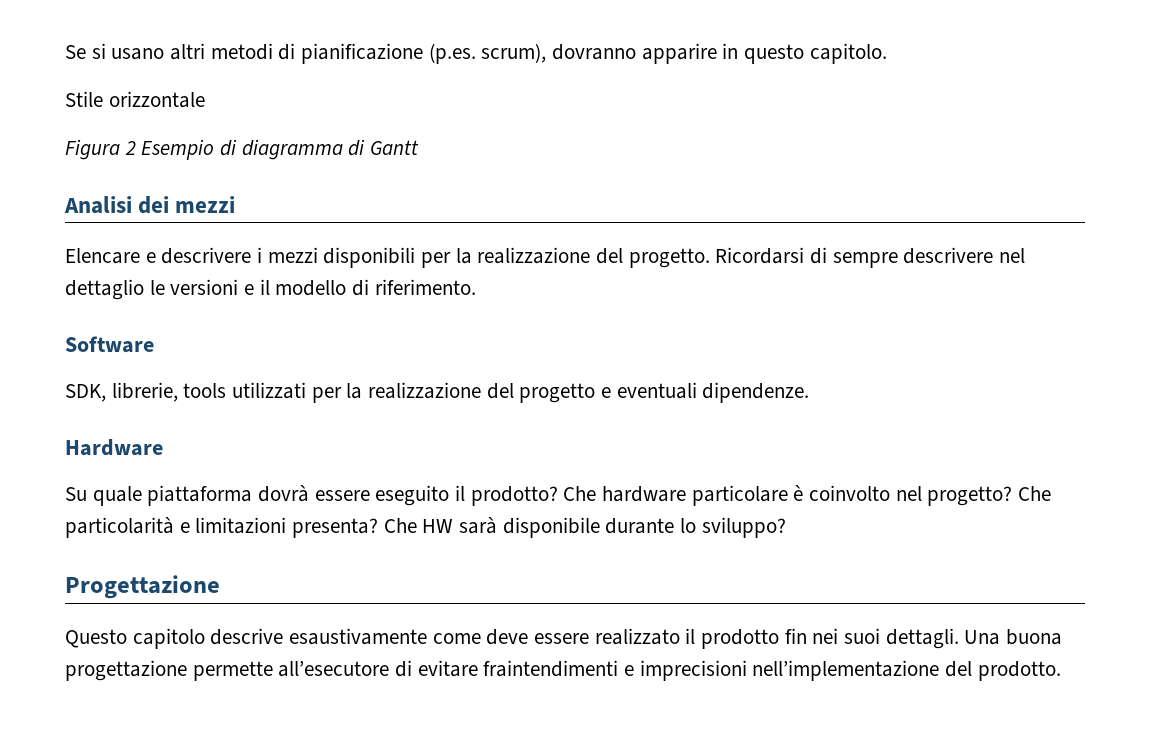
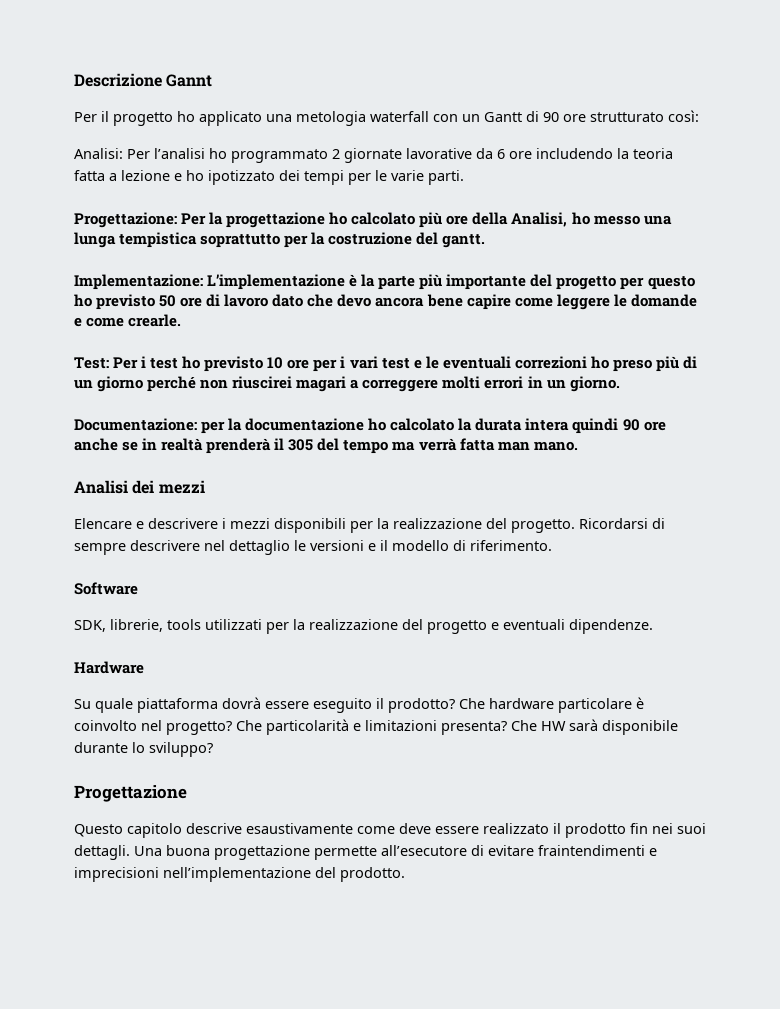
- Se si usano altri metodi di pianificazione (p.es. scrum), dovranno apparire in questo capitolo.
- Stile orizzontale
- Figura 2 Esempio di diagramma di Gantt
+ Descrizione Gannt
+ Per il progetto ho applicato una metologia waterfall con un Gantt di 90 ore strutturato così:
+ Analisi: Per l’analisi ho programmato 2 giornate lavorative da 6 ore includendo la teoria fatta a lezione e ho ipotizzato dei tempi per le varie parti.
+ Progettazione: Per la progettazione ho calcolato più ore della Analisi, ho messo una lunga tempistica soprattutto per la costruzione del gantt.
+ Implementazione: L’implementazione è la parte più importante del progetto per questo ho previsto 50 ore di lavoro dato che devo ancora bene capire come leggere le domande e come crearle.
+ Test: Per i test ho previsto 10 ore per i vari test e le eventuali correzioni ho preso più di un giorno perché non riuscirei magari a correggere molti errori in un giorno.
+ Documentazione: per la documentazione ho calcolato la durata intera quindi 90 ore anche se in realtà prenderà il 305 del tempo ma verrà fatta man mano.

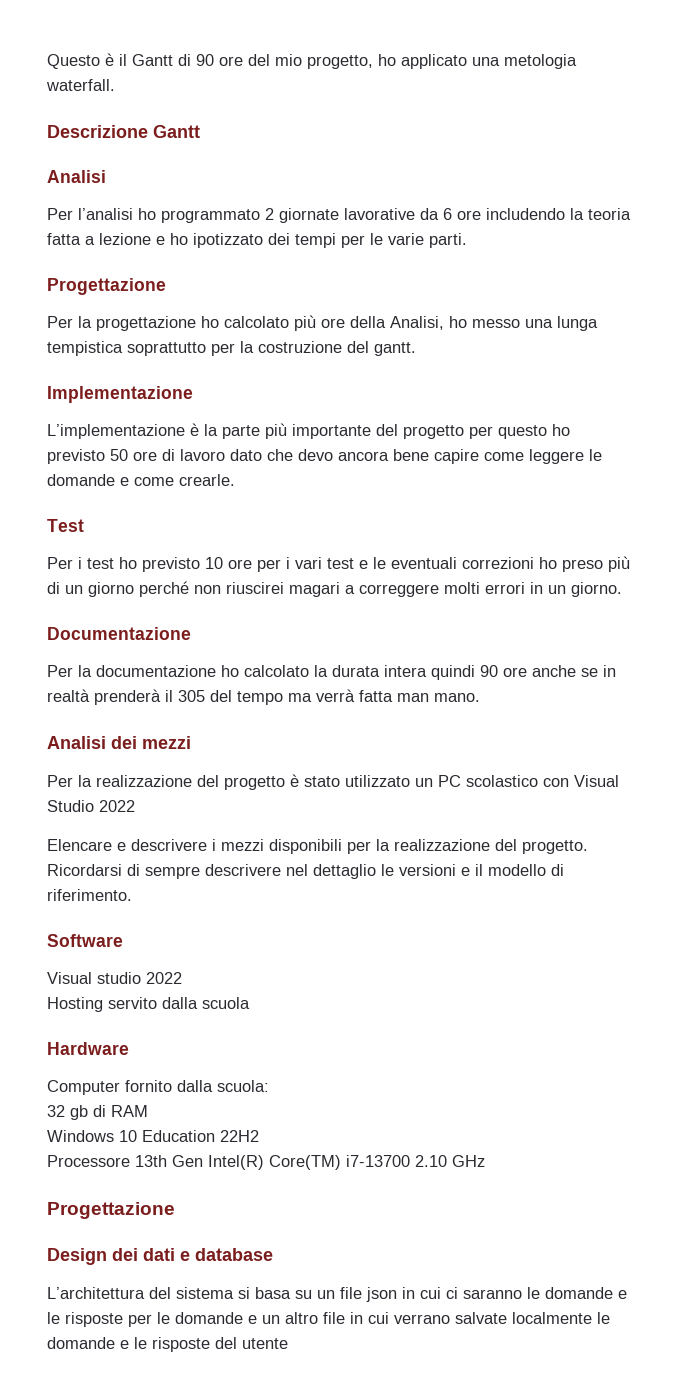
- Descrizione Gannt
- Per il progetto ho applicato una metologia waterfall con un Gantt di 90 ore strutturato così:
- Analisi: Per l’analisi ho programmato 2 giornate lavorative da 6 ore includendo la teoria fatta a lezione e ho ipotizzato dei tempi per le varie parti.
- Progettazione: Per la progettazione ho calcolato più ore della Analisi, ho messo una lunga tempistica soprattutto per la costruzione del gantt.
+ Questo è il Gantt di 90 ore del mio progetto, ho applicato una metologia waterfall.
+ Descrizione Gantt
+ Analisi
+ Per l’analisi ho programmato 2 giornate lavorative da 6 ore includendo la teoria fatta a lezione e ho ipotizzato dei tempi per le varie parti.
+ Progettazione
+ Per la progettazione ho calcolato più ore della Analisi, ho messo una lunga tempistica soprattutto per la costruzione del gantt.
- Implementazione: L’implementazione è la parte più importante del progetto per questo ho previsto 50 ore di lavoro dato che devo ancora bene capire come leggere le domande e come crearle.
+ Implementazione
+ L’implementazione è la parte più importante del progetto per questo ho previsto 50 ore di lavoro dato che devo ancora bene capire come leggere le domande e come crearle.
- Test: Per i test ho previsto 10 ore per i vari test e le eventuali correzioni ho preso più di un giorno perché non riuscirei magari a correggere molti errori in un giorno.
+ Test
+ Per i test ho previsto 10 ore per i vari test e le eventuali correzioni ho preso più di un giorno perché non riuscirei magari a correggere molti errori in un giorno.
- Documentazione: per la documentazione ho calcolato la durata intera quindi 90 ore anche se in realtà prenderà il 305 del tempo ma verrà fatta man mano.
+ Documentazione
+ Per la documentazione ho calcolato la durata intera quindi 90 ore anche se in realtà prenderà il 305 del tempo ma verrà fatta man mano.
+ Per la realizzazione del progetto è stato utilizzato un PC scolastico con Visual Studio 2022
- SDK, librerie, tools utilizzati per la realizzazione del progetto e eventuali dipendenze.
+ Visual studio 2022
+ Hosting servito dalla scuola
  Hardware
- Su quale piattaforma dovrà essere eseguito il prodotto? Che hardware particolare è coinvolto nel progetto? Che particolarità e limitazioni presenta? Che HW sarà disponibile durante lo sviluppo?
+ Computer fornito dalla scuola:
+ 32 gb di RAM
+ Windows 10 Education 22H2
+ Processore 13th Gen Intel(R) Core(TM) i7-13700 2.10 GHz
  Progettazione
- Questo capitolo descrive esaustivamente come deve essere realizzato il prodotto fin nei suoi dettagli. Una buona progettazione permette all’esecutore di evitare fraintendimenti e imprecisioni nell’implementazione del prodotto.
+ Design dei dati e database
+ L’architettura del sistema si basa su un file json in cui ci saranno le domande e le risposte per le domande e un altro file in cui verrano salvate localmente le domande e le risposte del utente

